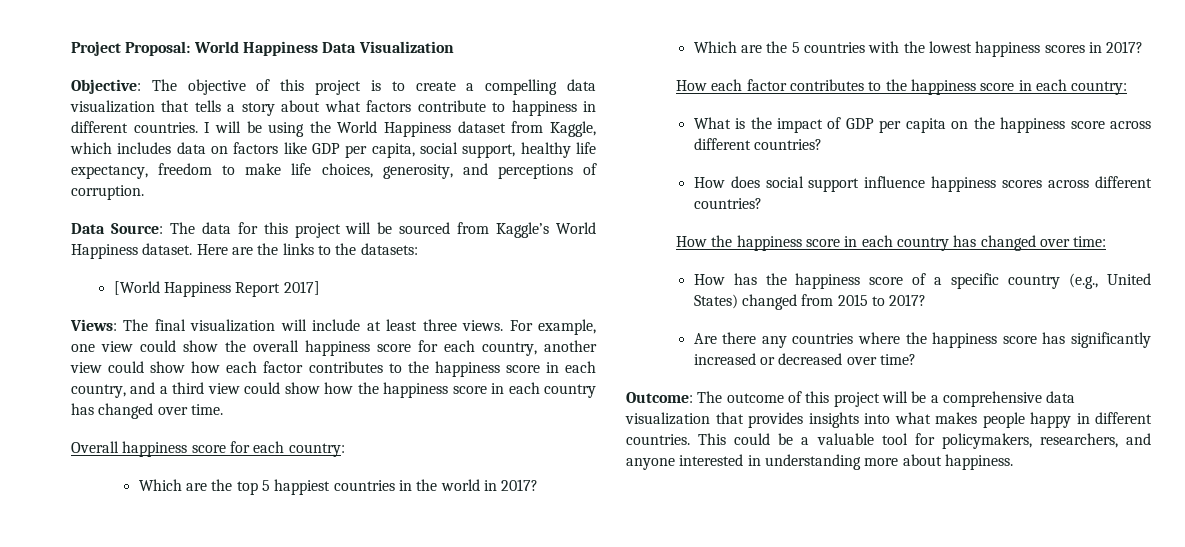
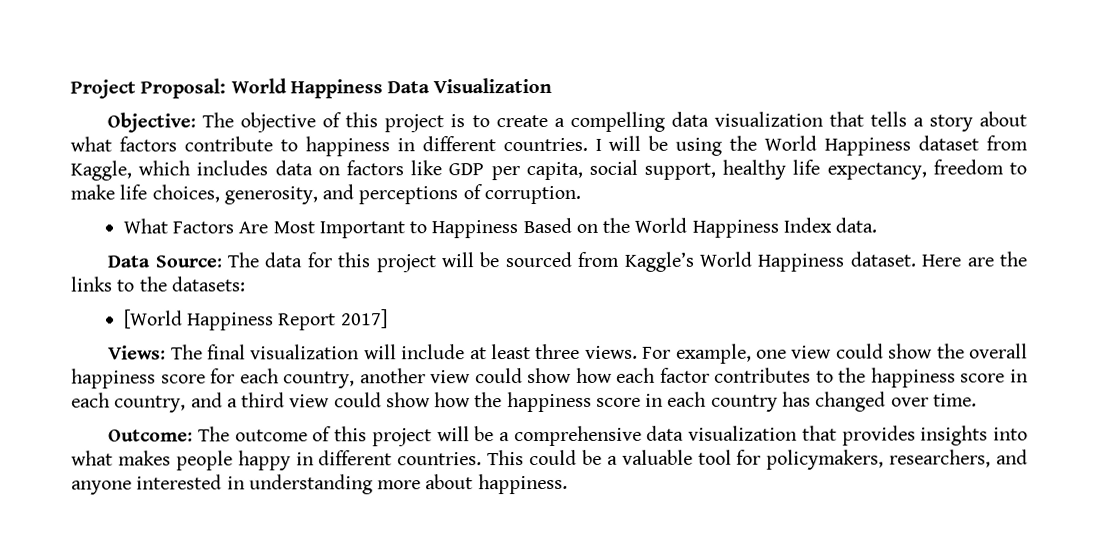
+ What Factors Are Most Important to Happiness Based on the World Happiness Index data.
- Overall happiness score for each country:
- Which are the top 5 happiest countries in the world in 2017?
- Which are the 5 countries with the lowest happiness scores in 2017?
- How each factor contributes to the happiness score in each country:
- What is the impact of GDP per capita on the happiness score across different countries?
- How does social support influence happiness scores across different countries?
- How the happiness score in each country has changed over time:
- How has the happiness score of a specific country (e.g., United States) changed from 2015 to 2017?
- Are there any countries where the happiness score has significantly increased or decreased over time?

